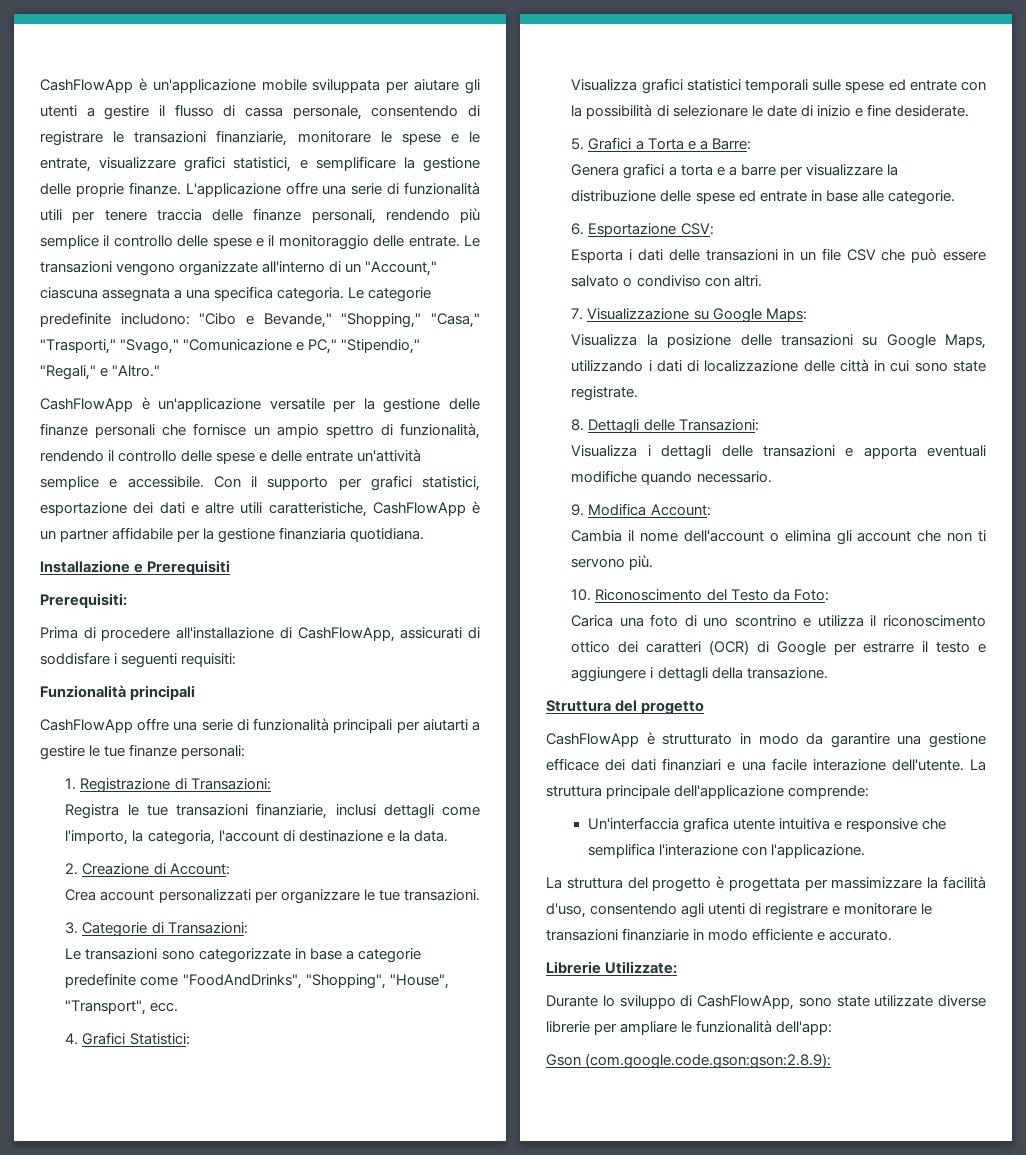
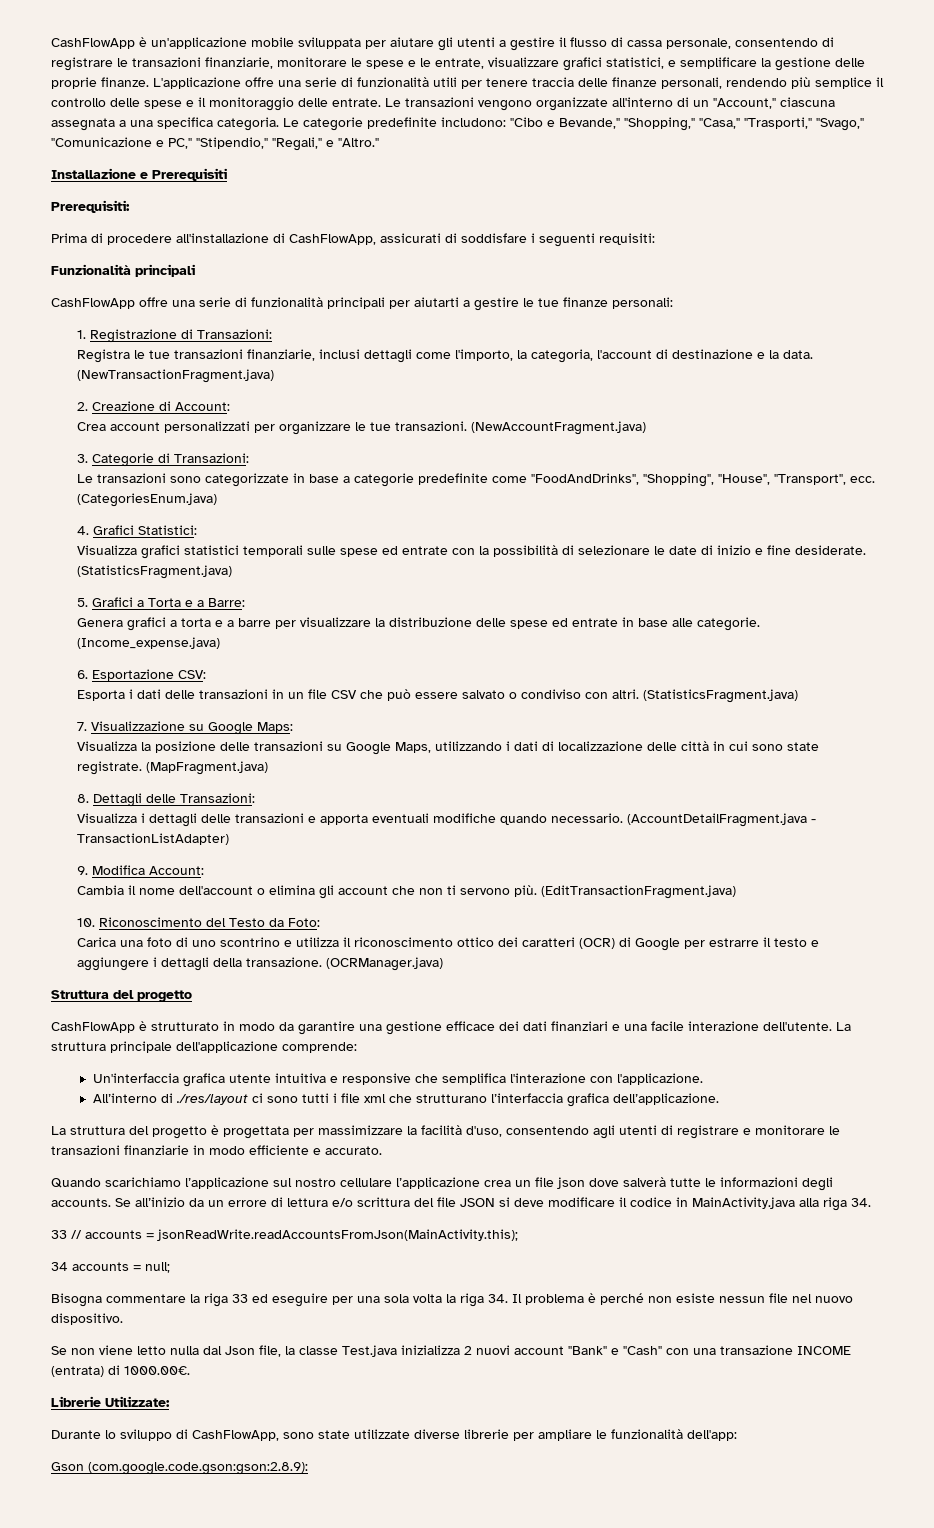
- CashFlowApp è un'applicazione versatile per la gestione delle finanze personali che fornisce un ampio spettro di funzionalità, rendendo il controllo delle spese e delle entrate un'attività semplice e accessibile. Con il supporto per grafici statistici, esportazione dei dati e altre utili caratteristiche, CashFlowApp è un partner affidabile per la gestione finanziaria quotidiana.
+ (NewTransactionFragment.java)
+ (NewAccountFragment.java)
+ (CategoriesEnum.java)
- Visualizza grafici statistici temporali sulle spese ed entrate con la possibilità di selezionare le date di inizio e fine desiderate.
+ Visualizza grafici statistici temporali sulle spese ed entrate con la possibilità di selezionare le date di inizio e fine desiderate. (StatisticsFragment.java)
+ (Income_expense.java)
- Esporta i dati delle transazioni in un file CSV che può essere salvato o condiviso con altri.
+ Esporta i dati delle transazioni in un file CSV che può essere salvato o condiviso con altri. (StatisticsFragment.java)
+ (MapFragment.java)
+ (AccountDetailFragment.java - TransactionListAdapter)
+ (EditTransactionFragment.java)
+ (OCRManager.java)
+ All’interno di ./res/layout ci sono tutti i file xml che strutturano l’interfaccia grafica dell’applicazione.
+ Quando scarichiamo l’applicazione sul nostro cellulare l’applicazione crea un file json dove salverà tutte le informazioni degli accounts. Se all’inizio da un errore di lettura e/o scrittura del file JSON si deve modificare il codice in MainActivity.java alla riga 34.
+ 33 // accounts = jsonReadWrite.readAccountsFromJson(MainActivity.this);
+ 34 accounts = null;
+ Bisogna commentare la riga 33 ed eseguire per una sola volta la riga 34. Il problema è perché non esiste nessun file nel nuovo dispositivo.
+ Se non viene letto nulla dal Json file, la classe Test.java inizializza 2 nuovi account "Bank" e "Cash" con una transazione INCOME (entrata) di 1000.00€.

